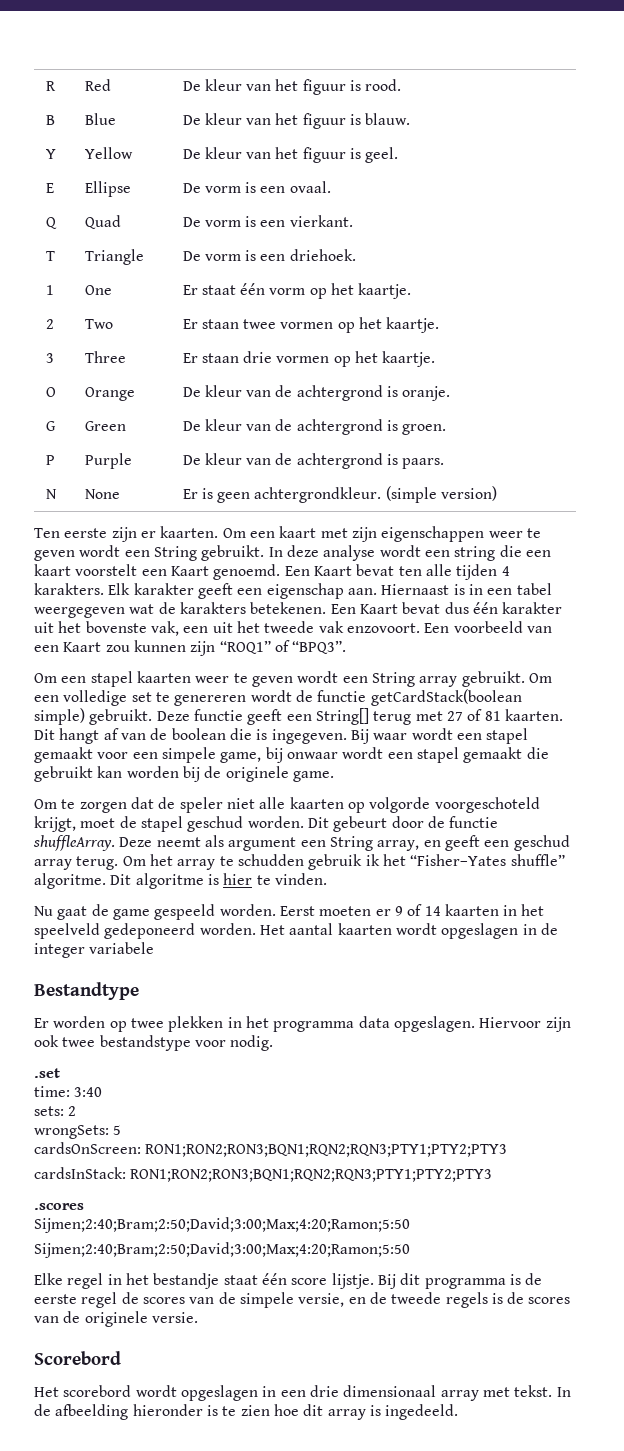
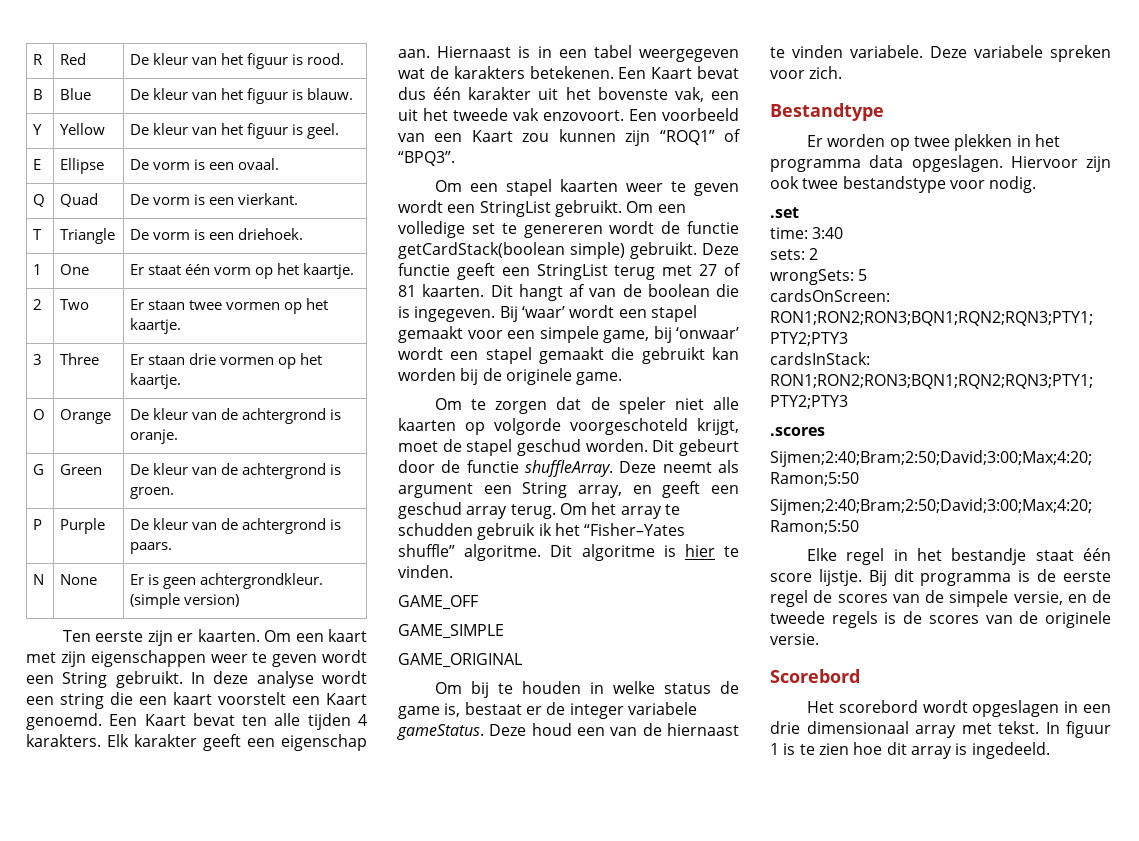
- Om een stapel kaarten weer te geven wordt een String array gebruikt.
+ Om een stapel kaarten weer te geven wordt een StringList gebruikt.
- Deze functie geeft een String[] terug met 27 of 81 kaarten.
+ Deze functie geeft een StringList terug met 27 of 81 kaarten.
- Bij waar wordt een stapel gemaakt voor een simpele game, bij onwaar wordt een stapel gemaakt die gebruikt kan worden bij de originele game.
+ Bij ‘waar’ wordt een stapel gemaakt voor een simpele game, bij ‘onwaar’ wordt een stapel gemaakt die gebruikt kan worden bij de originele game.
- Nu gaat de game gespeeld worden. Eerst moeten er 9 of 14 kaarten in het speelveld gedeponeerd worden. Het aantal kaarten wordt opgeslagen in de integer variabele
+ GAME_OFF
+ GAME_SIMPLE
+ GAME_ORIGINAL
+ Om bij te houden in welke status de game is, bestaat er de integer variabele gameStatus. Deze houd een van de hiernaast te vinden variabele. Deze variabele spreken voor zich.
- In de afbeelding hieronder is te zien hoe dit array is ingedeeld.
+ In figuur 1 is te zien hoe dit array is ingedeeld.

